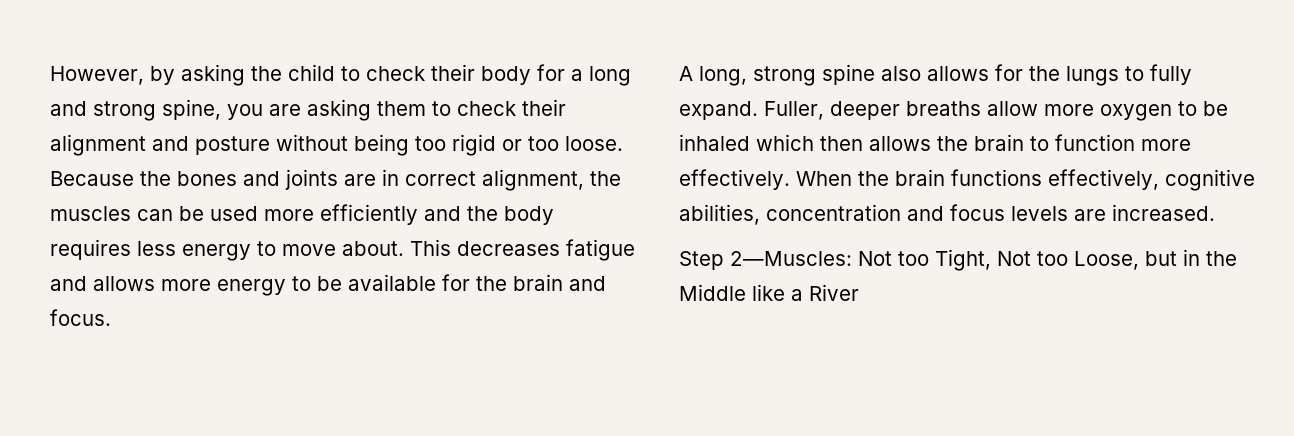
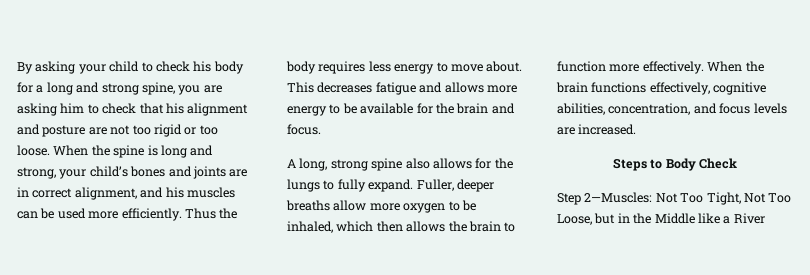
- However, by asking the child to check their body for a long and strong spine, you are asking them to check their alignment and posture without being too rigid or too loose.
+ By asking your child to check his body for a long and strong spine, you are asking him to check that his alignment and posture are not too rigid or too loose.
- Because the bones and joints are in correct alignment, the muscles can be used more efficiently and the body requires less energy to move about.
+ When the spine is long and strong, your child’s bones and joints are in correct alignment, and his muscles can be used more efficiently. Thus the body requires less energy to move about.
- Fuller, deeper breaths allow more oxygen to be inhaled which then allows the brain to function more effectively.
+ Fuller, deeper breaths allow more oxygen to be inhaled, which then allows the brain to function more effectively.
- When the brain functions effectively, cognitive abilities, concentration and focus levels are increased.
+ When the brain functions effectively, cognitive abilities, concentration, and focus levels are increased.
+ Steps to Body Check
- Step 2—Muscles: Not too Tight, Not too Loose, but in the Middle like a River
+ Step 2—Muscles: Not Too Tight, Not Too Loose, but in the Middle like a River

